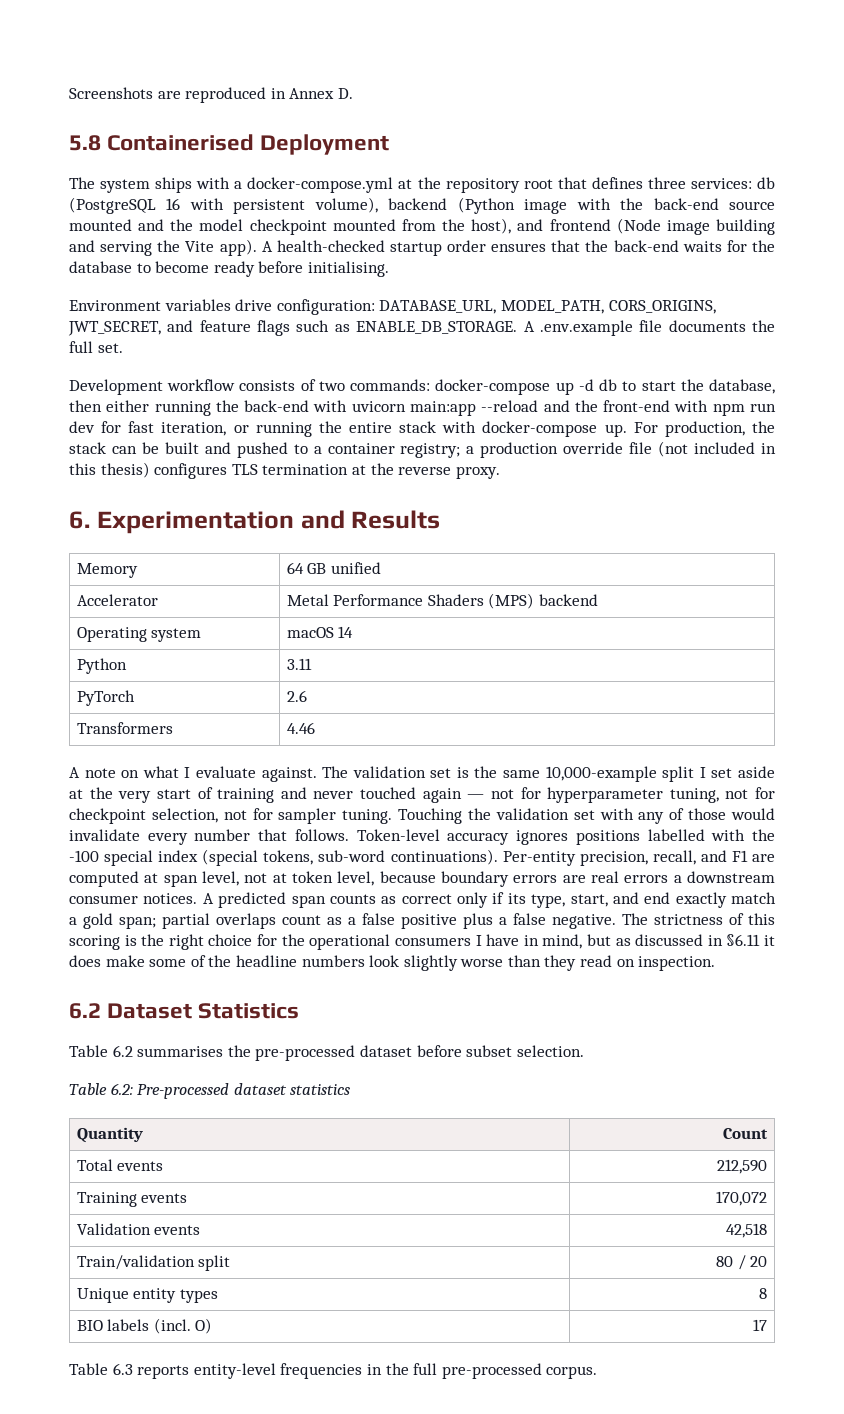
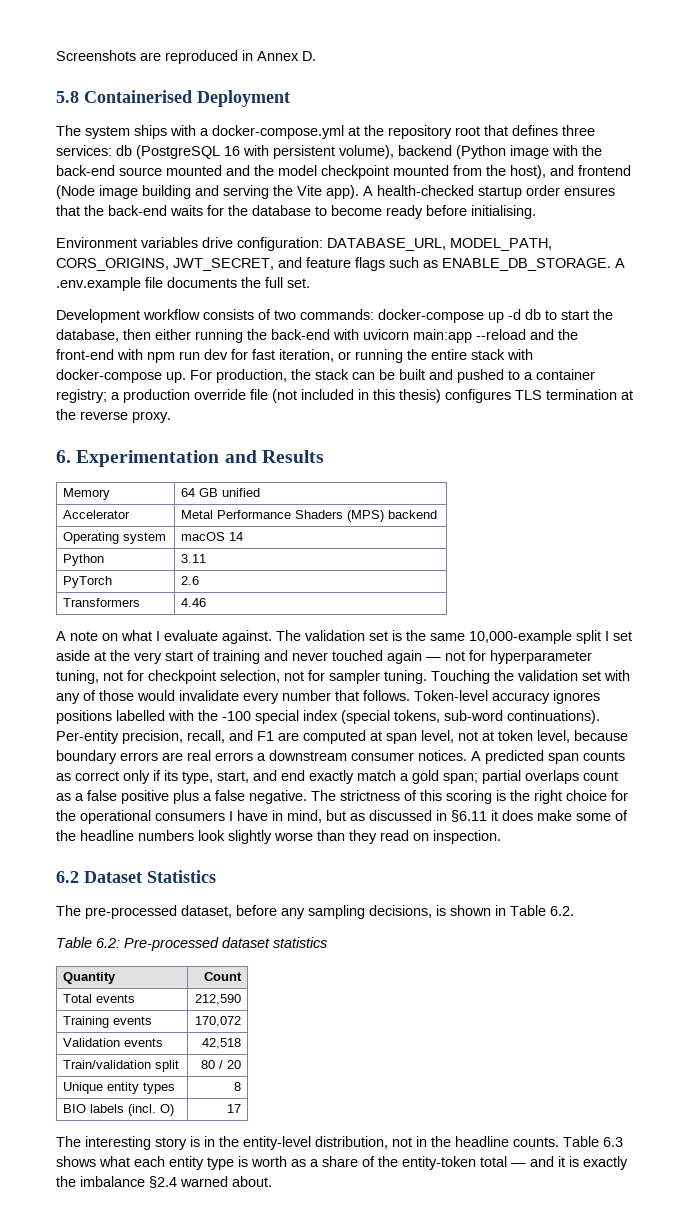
- Table 6.2 summarises the pre-processed dataset before subset selection.
+ The pre-processed dataset, before any sampling decisions, is shown in Table 6.2.
- Table 6.3 reports entity-level frequencies in the full pre-processed corpus.
+ The interesting story is in the entity-level distribution, not in the headline counts. Table 6.3 shows what each entity type is worth as a share of the entity-token total — and it is exactly the imbalance §2.4 warned about.

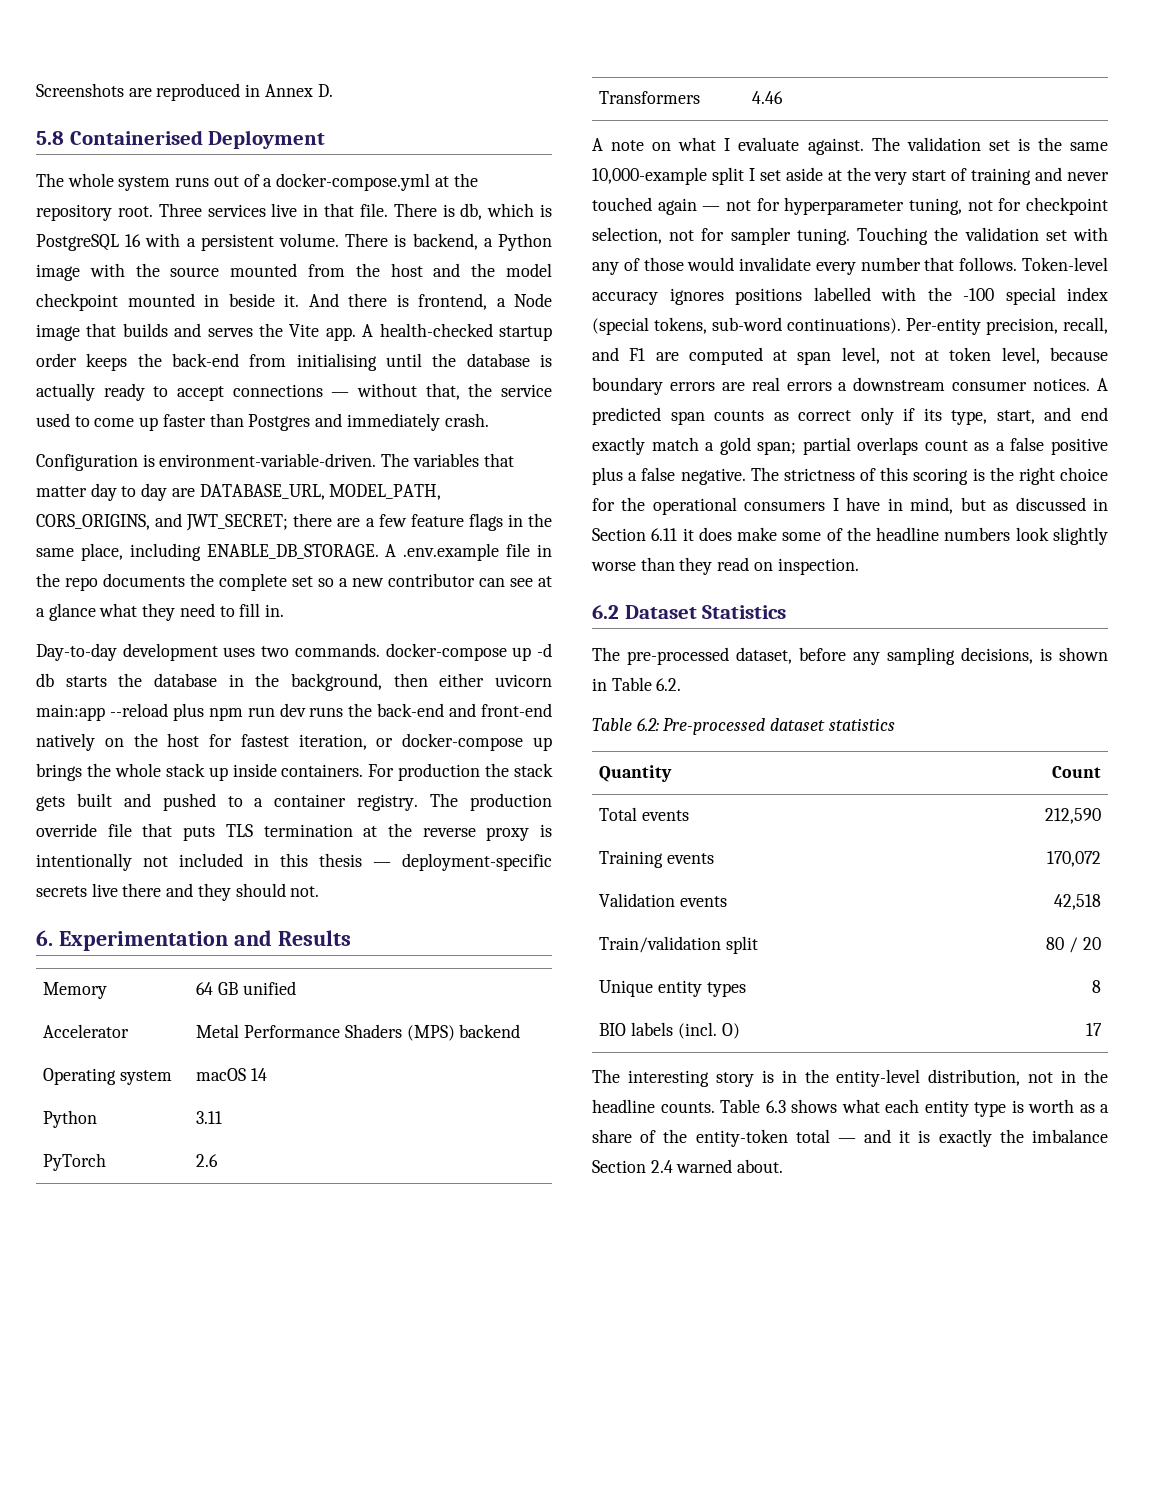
- The system ships with a docker-compose.yml at the repository root that defines three services: db (PostgreSQL 16 with persistent volume), backend (Python image with the back-end source mounted and the model checkpoint mounted from the host), and frontend (Node image building and serving the Vite app).
+ The whole system runs out of a docker-compose.yml at the repository root. Three services live in that file. There is db, which is PostgreSQL 16 with a persistent volume. There is backend, a Python image with the source mounted from the host and the model checkpoint mounted in beside it. And there is frontend, a Node image that builds and serves the Vite app.
- A health-checked startup order ensures that the back-end waits for the database to become ready before initialising.
- Environment variables drive configuration: DATABASE_URL, MODEL_PATH, CORS_ORIGINS, JWT_SECRET, and feature flags such as ENABLE_DB_STORAGE. A .env.example file documents the full set.
- Development workflow consists of two commands: docker-compose up -d db to start the database, then either running the back-end with uvicorn main:app --reload and the front-end with npm run dev for fast iteration, or running the entire stack with docker-compose up. For production, the stack can be built and pushed to a container registry; a production override file (not included in this thesis) configures TLS termination at the reverse proxy.
+ A health-checked startup order keeps the back-end from initialising until the database is actually ready to accept connections — without that, the service used to come up faster than Postgres and immediately crash.
+ Configuration is environment-variable-driven. The variables that matter day to day are DATABASE_URL, MODEL_PATH, CORS_ORIGINS, and JWT_SECRET; there are a few feature flags in the same place, including ENABLE_DB_STORAGE. A .env.example file in the repo documents the complete set so a new contributor can see at a glance what they need to fill in.
+ Day-to-day development uses two commands. docker-compose up -d db starts the database in the background, then either uvicorn main:app --reload plus npm run dev runs the back-end and front-end natively on the host for fastest iteration, or docker-compose up brings the whole stack up inside containers. For production the stack gets built and pushed to a container registry. The production override file that puts TLS termination at the reverse proxy is intentionally not included in this thesis — deployment-specific secrets live there and they should not.
- The strictness of this scoring is the right choice for the operational consumers I have in mind, but as discussed in §6.11 it does make some of the headline numbers look slightly worse than they read on inspection.
+ The strictness of this scoring is the right choice for the operational consumers I have in mind, but as discussed in Section 6.11 it does make some of the headline numbers look slightly worse than they read on inspection.
- Table 6.3 shows what each entity type is worth as a share of the entity-token total — and it is exactly the imbalance §2.4 warned about.
+ Table 6.3 shows what each entity type is worth as a share of the entity-token total — and it is exactly the imbalance Section 2.4 warned about.

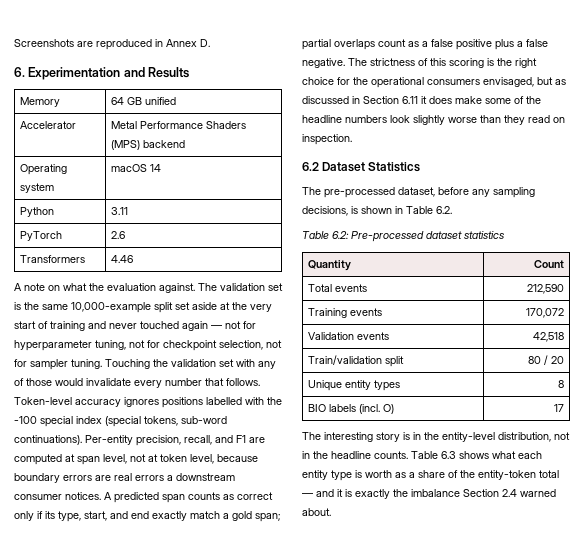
- 5.8 Containerised Deployment
- The whole system runs out of a docker-compose.yml at the repository root. Three services live in that file. There is db, which is PostgreSQL 16 with a persistent volume. There is backend, a Python image with the source mounted from the host and the model checkpoint mounted in beside it. And there is frontend, a Node image that builds and serves the Vite app. A health-checked startup order keeps the back-end from initialising until the database is actually ready to accept connections — without that, the service used to come up faster than Postgres and immediately crash.
- Configuration is environment-variable-driven. The variables that matter day to day are DATABASE_URL, MODEL_PATH, CORS_ORIGINS, and JWT_SECRET; there are a few feature flags in the same place, including ENABLE_DB_STORAGE. A .env.example file in the repo documents the complete set so a new contributor can see at a glance what they need to fill in.
- Day-to-day development uses two commands. docker-compose up -d db starts the database in the background, then either uvicorn main:app --reload plus npm run dev runs the back-end and front-end natively on the host for fastest iteration, or docker-compose up brings the whole stack up inside containers. For production the stack gets built and pushed to a container registry. The production override file that puts TLS termination at the reverse proxy is intentionally not included in this thesis — deployment-specific secrets live there and they should not.
- A note on what I evaluate against.
+ A note on what the evaluation against.
- The validation set is the same 10,000-example split I set aside at the very start of training and never touched again — not for hyperparameter tuning, not for checkpoint selection, not for sampler tuning.
+ The validation set is the same 10,000-example split set aside at the very start of training and never touched again — not for hyperparameter tuning, not for checkpoint selection, not for sampler tuning.
- The strictness of this scoring is the right choice for the operational consumers I have in mind, but as discussed in Section 6.11 it does make some of the headline numbers look slightly worse than they read on inspection.
+ The strictness of this scoring is the right choice for the operational consumers envisaged, but as discussed in Section 6.11 it does make some of the headline numbers look slightly worse than they read on inspection.

